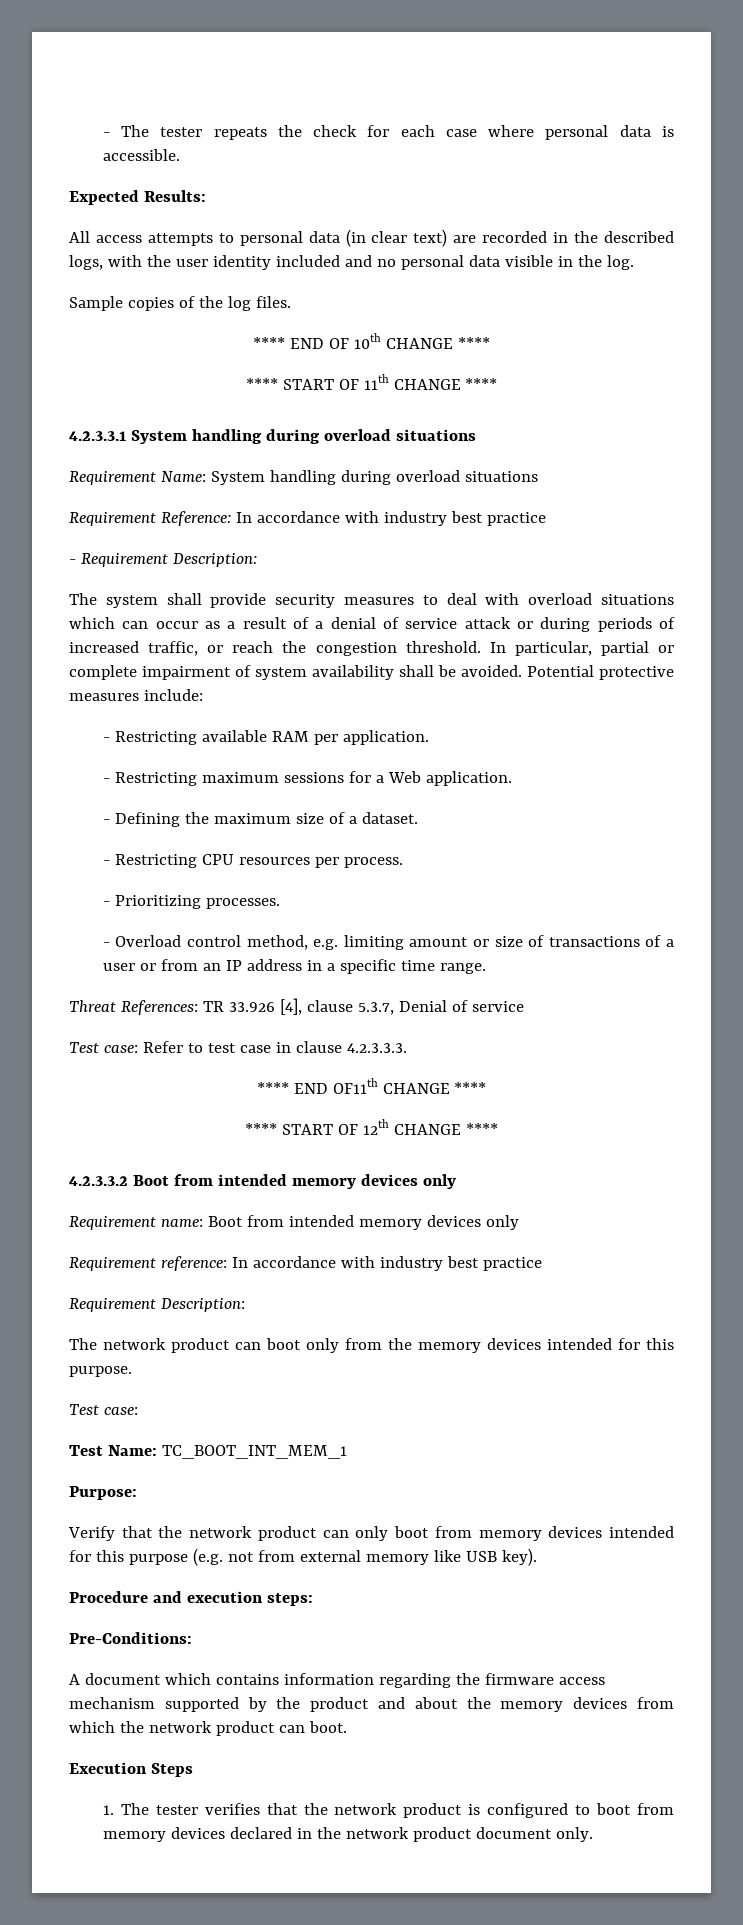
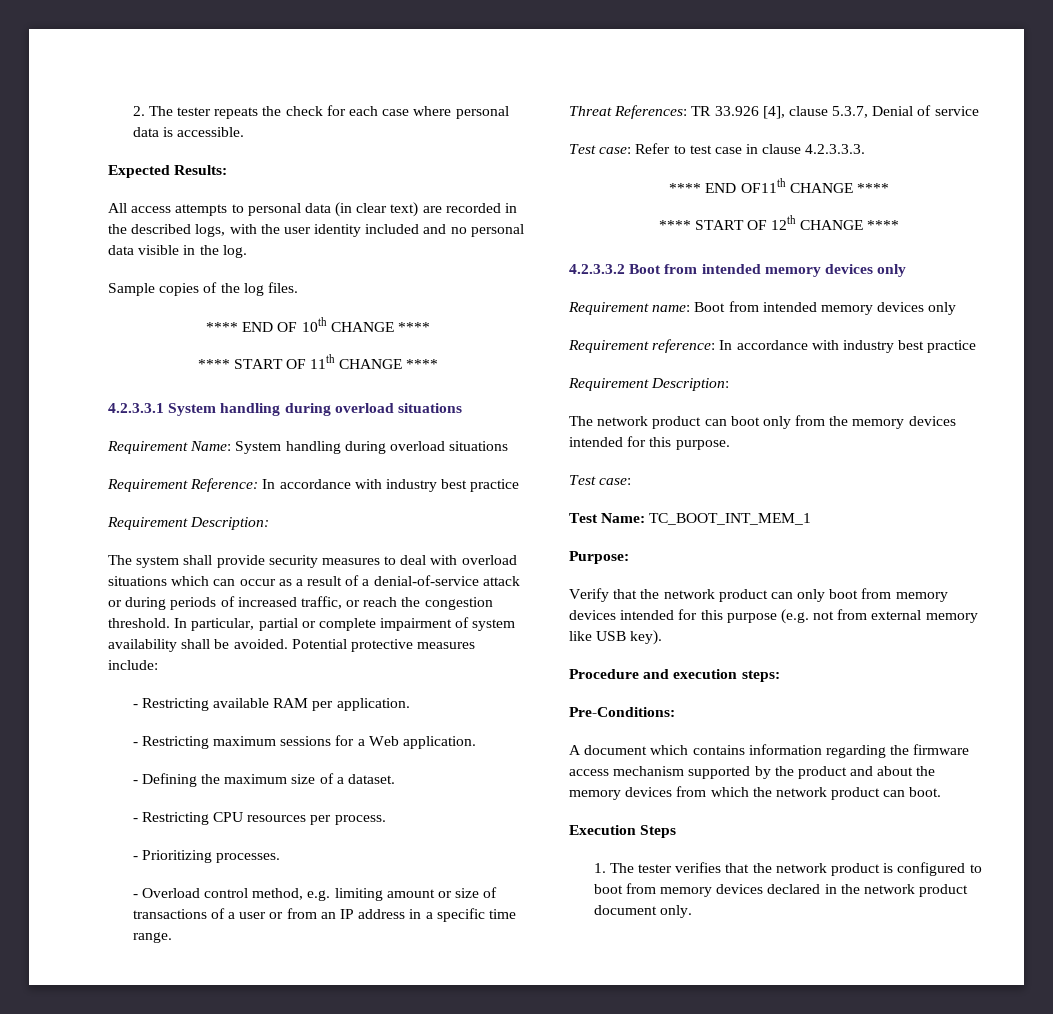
- - The tester repeats the check for each case where personal data is accessible.
+ 2. The tester repeats the check for each case where personal data is accessible.
  Requirement Reference: In accordance with industry best practice
- - Requirement Description:
+ Requirement Description:
- The system shall provide security measures to deal with overload situations which can occur as a result of a denial of service attack or during periods of increased traffic, or reach the congestion threshold.
+ The system shall provide security measures to deal with overload situations which can occur as a result of a denial-of-service attack or during periods of increased traffic, or reach the congestion threshold.

